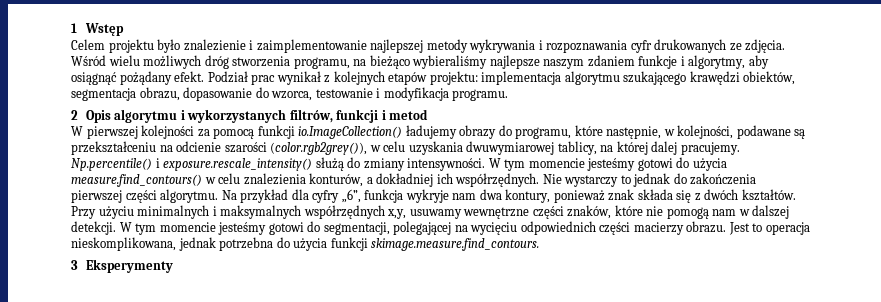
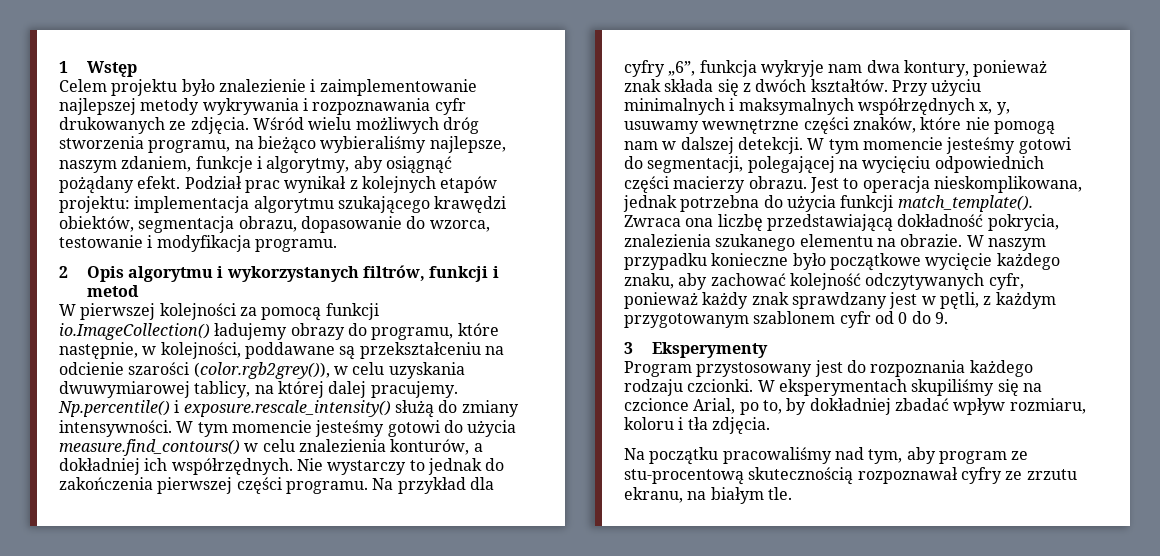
- Wśród wielu możliwych dróg stworzenia programu, na bieżąco wybieraliśmy najlepsze naszym zdaniem funkcje i algorytmy, aby osiągnąć pożądany efekt.
+ Wśród wielu możliwych dróg stworzenia programu, na bieżąco wybieraliśmy najlepsze, naszym zdaniem, funkcje i algorytmy, aby osiągnąć pożądany efekt.
- W pierwszej kolejności za pomocą funkcji io.ImageCollection() ładujemy obrazy do programu, które następnie, w kolejności, podawane są przekształceniu na odcienie szarości (color.rgb2grey()), w celu uzyskania dwuwymiarowej tablicy, na której dalej pracujemy.
+ W pierwszej kolejności za pomocą funkcji io.ImageCollection() ładujemy obrazy do programu, które następnie, w kolejności, poddawane są przekształceniu na odcienie szarości (color.rgb2grey()), w celu uzyskania dwuwymiarowej tablicy, na której dalej pracujemy.
- Nie wystarczy to jednak do zakończenia pierwszej części algorytmu.
+ Nie wystarczy to jednak do zakończenia pierwszej części programu.
- Przy użyciu minimalnych i maksymalnych współrzędnych x,y, usuwamy wewnętrzne części znaków, które nie pomogą nam w dalszej detekcji.
+ Przy użyciu minimalnych i maksymalnych współrzędnych x, y, usuwamy wewnętrzne części znaków, które nie pomogą nam w dalszej detekcji.
- Jest to operacja nieskomplikowana, jednak potrzebna do użycia funkcji skimage.measure.find_contours.
+ Jest to operacja nieskomplikowana, jednak potrzebna do użycia funkcji match_template(). Zwraca ona liczbę przedstawiającą dokładność pokrycia, znalezienia szukanego elementu na obrazie. W naszym przypadku konieczne było początkowe wycięcie każdego znaku, aby zachować kolejność odczytywanych cyfr, ponieważ każdy znak sprawdzany jest w pętli, z każdym przygotowanym szablonem cyfr od 0 do 9.
  3 Eksperymenty
+ Program przystosowany jest do rozpoznania każdego rodzaju czcionki. W eksperymentach skupiliśmy się na czcionce Arial, po to, by dokładniej zbadać wpływ rozmiaru, koloru i tła zdjęcia.
+ Na początku pracowaliśmy nad tym, aby program ze stu-procentową skutecznością rozpoznawał cyfry ze zrzutu ekranu, na białym tle.

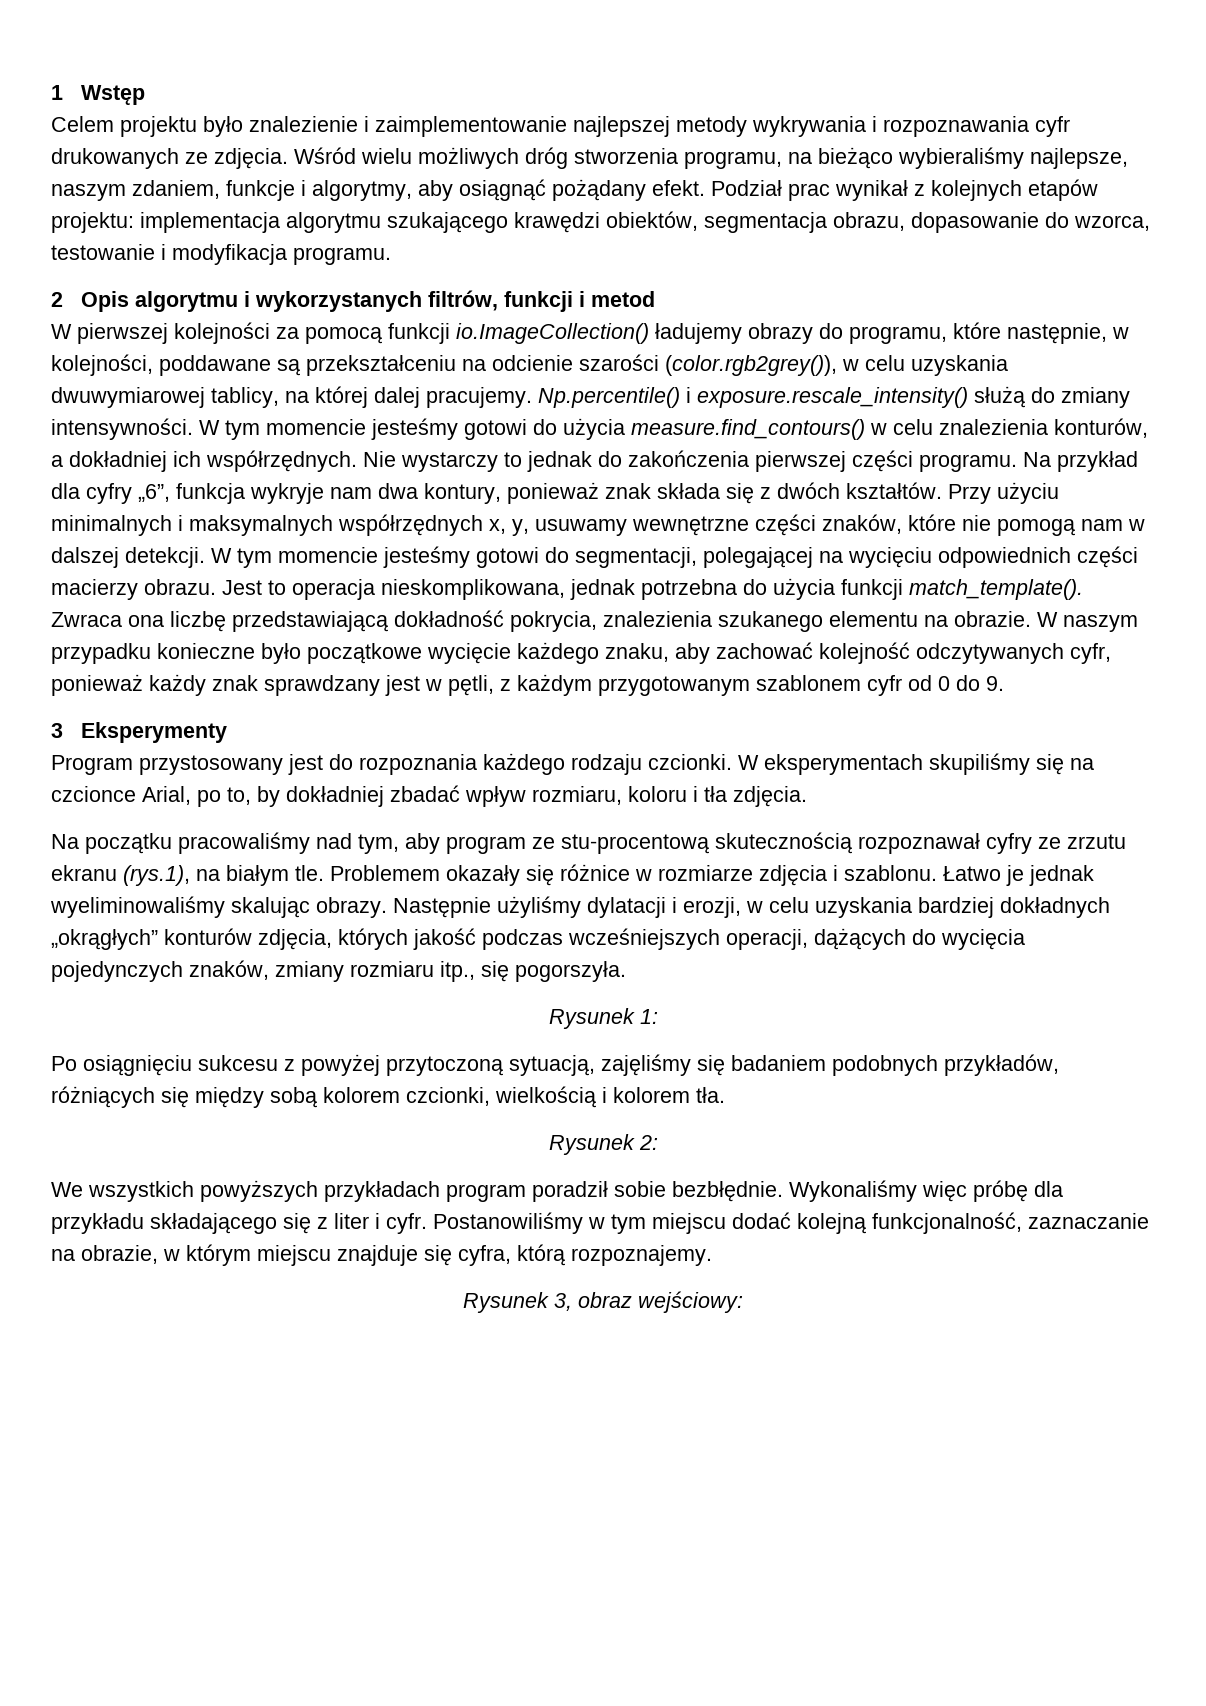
- Na początku pracowaliśmy nad tym, aby program ze stu-procentową skutecznością rozpoznawał cyfry ze zrzutu ekranu, na białym tle.
+ Na początku pracowaliśmy nad tym, aby program ze stu-procentową skutecznością rozpoznawał cyfry ze zrzutu ekranu (rys.1), na białym tle.
+ Problemem okazały się różnice w rozmiarze zdjęcia i szablonu. Łatwo je jednak wyeliminowaliśmy skalując obrazy. Następnie użyliśmy dylatacji i erozji, w celu uzyskania bardziej dokładnych „okrągłych” konturów zdjęcia, których jakość podczas wcześniejszych operacji, dążących do wycięcia pojedynczych znaków, zmiany rozmiaru itp., się pogorszyła.
+ Rysunek 1:
+ Po osiągnięciu sukcesu z powyżej przytoczoną sytuacją, zajęliśmy się badaniem podobnych przykładów, różniących się między sobą kolorem czcionki, wielkością i kolorem tła.
+ Rysunek 2:
+ We wszystkich powyższych przykładach program poradził sobie bezbłędnie. Wykonaliśmy więc próbę dla przykładu składającego się z liter i cyfr. Postanowiliśmy w tym miejscu dodać kolejną funkcjonalność, zaznaczanie na obrazie, w którym miejscu znajduje się cyfra, którą rozpoznajemy.
+ Rysunek 3, obraz wejściowy:

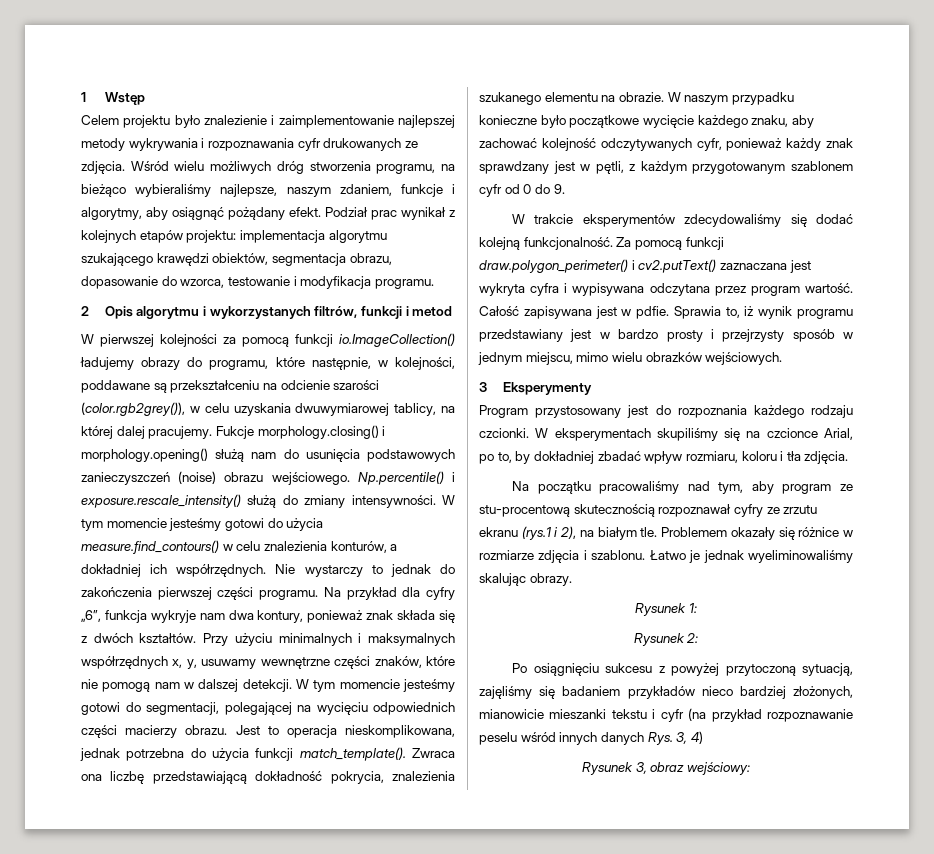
+ Fukcje morphology.closing() i morphology.opening() służą nam do usunięcia podstawowych zanieczyszczeń (noise) obrazu wejściowego.
+ W trakcie eksperymentów zdecydowaliśmy się dodać kolejną funkcjonalność. Za pomocą funkcji draw.polygon_perimeter() i cv2.putText() zaznaczana jest wykryta cyfra i wypisywana odczytana przez program wartość. Całość zapisywana jest w pdfie. Sprawia to, iż wynik programu przedstawiany jest w bardzo prosty i przejrzysty sposób w jednym miejscu, mimo wielu obrazków wejściowych.
- Na początku pracowaliśmy nad tym, aby program ze stu-procentową skutecznością rozpoznawał cyfry ze zrzutu ekranu (rys.1), na białym tle.
+ Na początku pracowaliśmy nad tym, aby program ze stu-procentową skutecznością rozpoznawał cyfry ze zrzutu ekranu (rys.1 i 2), na białym tle.
- Następnie użyliśmy dylatacji i erozji, w celu uzyskania bardziej dokładnych „okrągłych” konturów zdjęcia, których jakość podczas wcześniejszych operacji, dążących do wycięcia pojedynczych znaków, zmiany rozmiaru itp., się pogorszyła.
+ Rysunek 2:
- Po osiągnięciu sukcesu z powyżej przytoczoną sytuacją, zajęliśmy się badaniem podobnych przykładów, różniących się między sobą kolorem czcionki, wielkością i kolorem tła.
- Rysunek 2:
- We wszystkich powyższych przykładach program poradził sobie bezbłędnie. Wykonaliśmy więc próbę dla przykładu składającego się z liter i cyfr. Postanowiliśmy w tym miejscu dodać kolejną funkcjonalność, zaznaczanie na obrazie, w którym miejscu znajduje się cyfra, którą rozpoznajemy.
+ Po osiągnięciu sukcesu z powyżej przytoczoną sytuacją, zajęliśmy się badaniem przykładów nieco bardziej złożonych, mianowicie mieszanki tekstu i cyfr (na przykład rozpoznawanie peselu wśród innych danych Rys. 3, 4)

